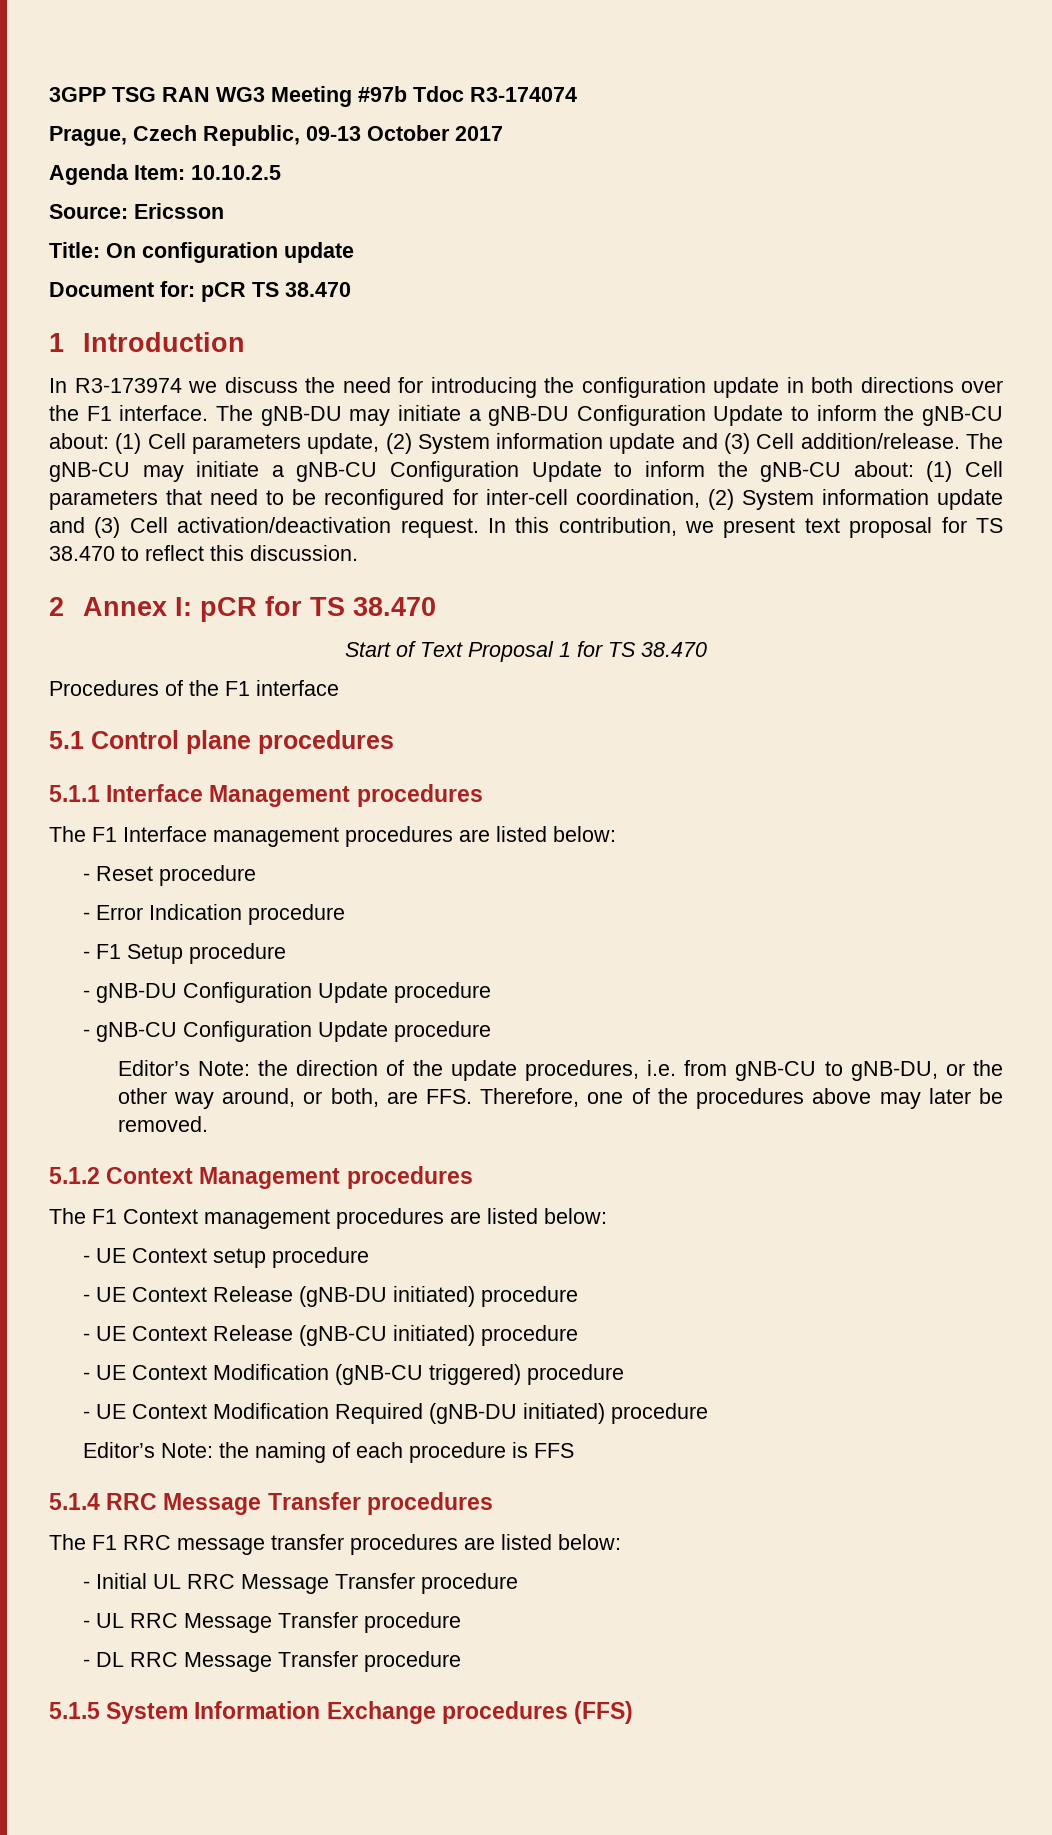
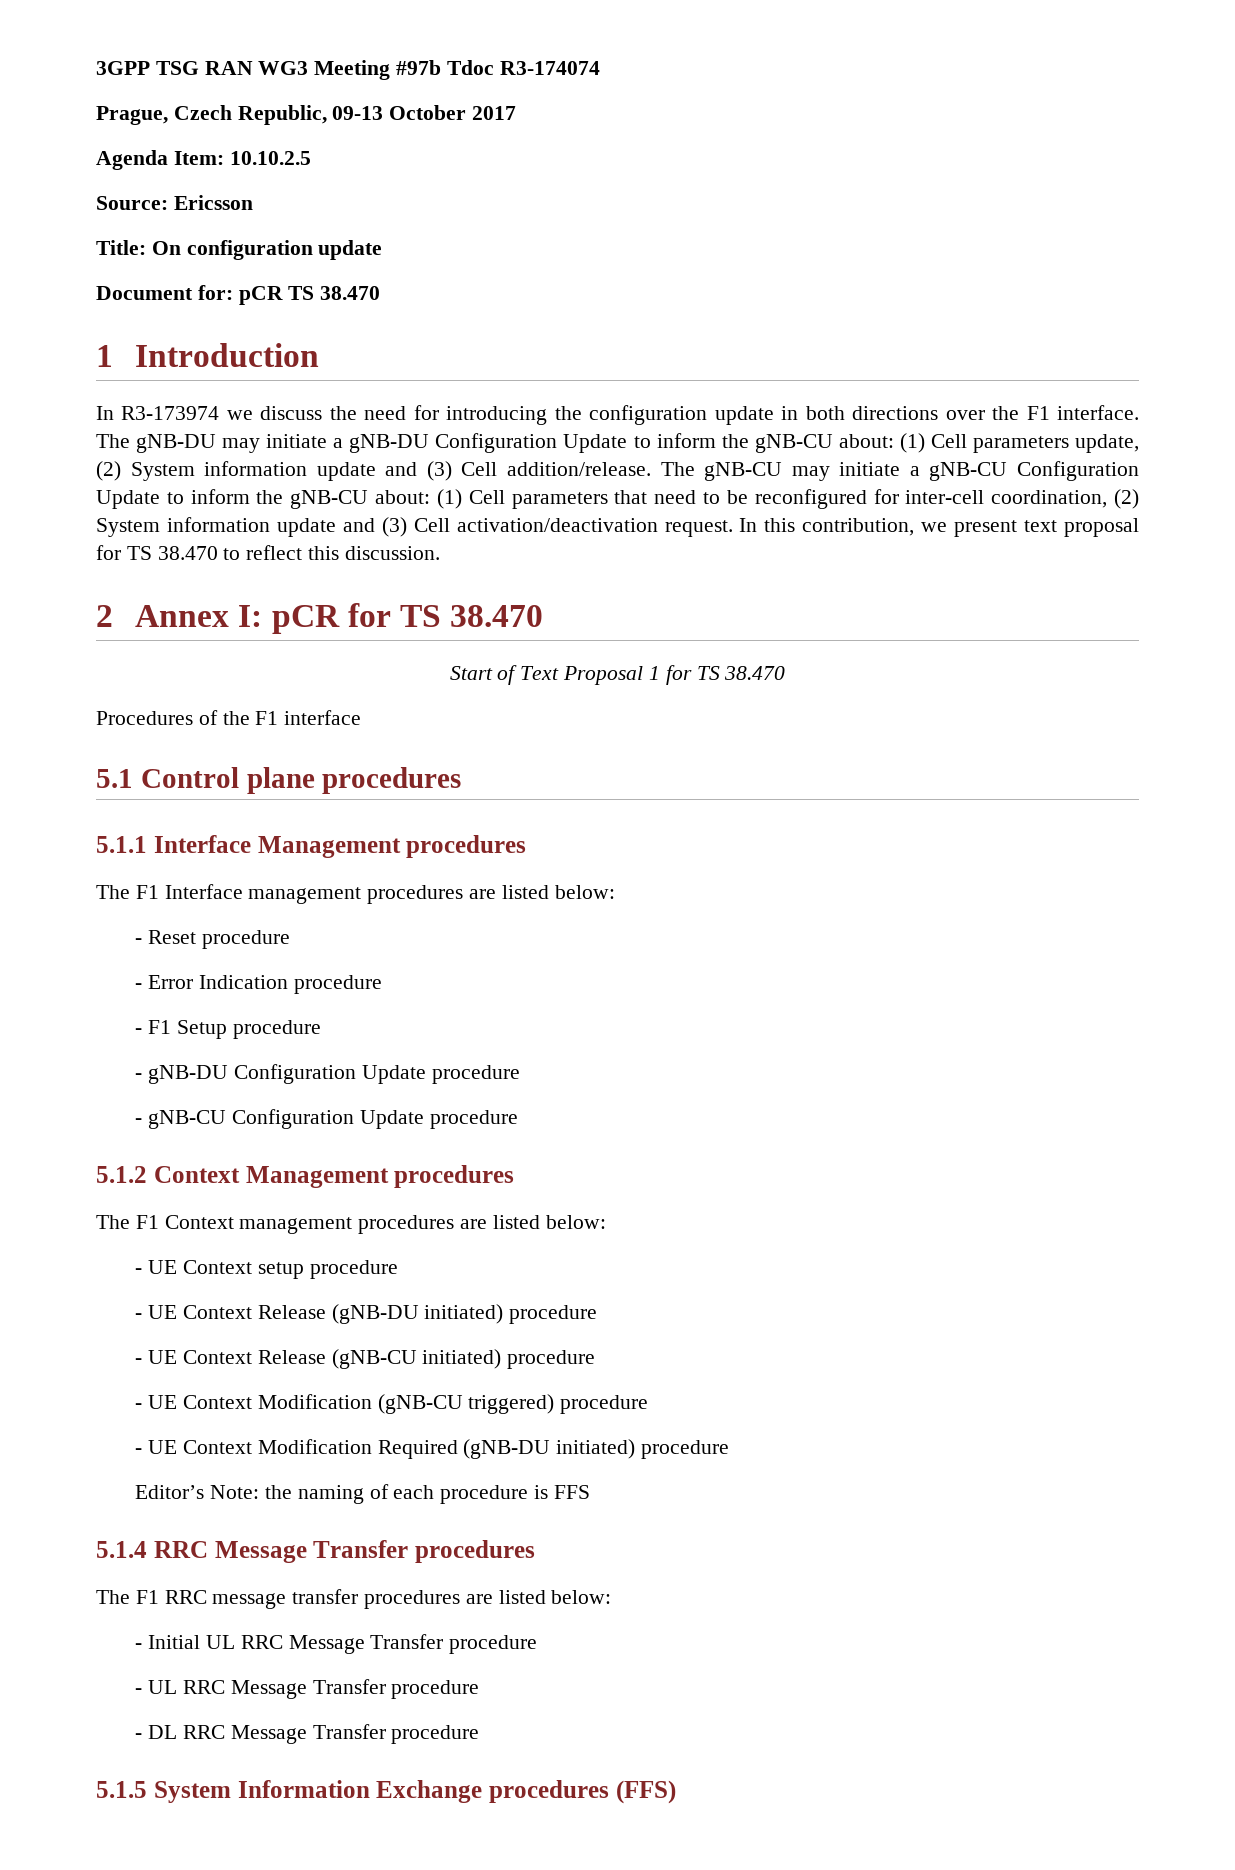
- Editor’s Note: the direction of the update procedures, i.e. from gNB-CU to gNB-DU, or the other way around, or both, are FFS. Therefore, one of the procedures above may later be removed.

